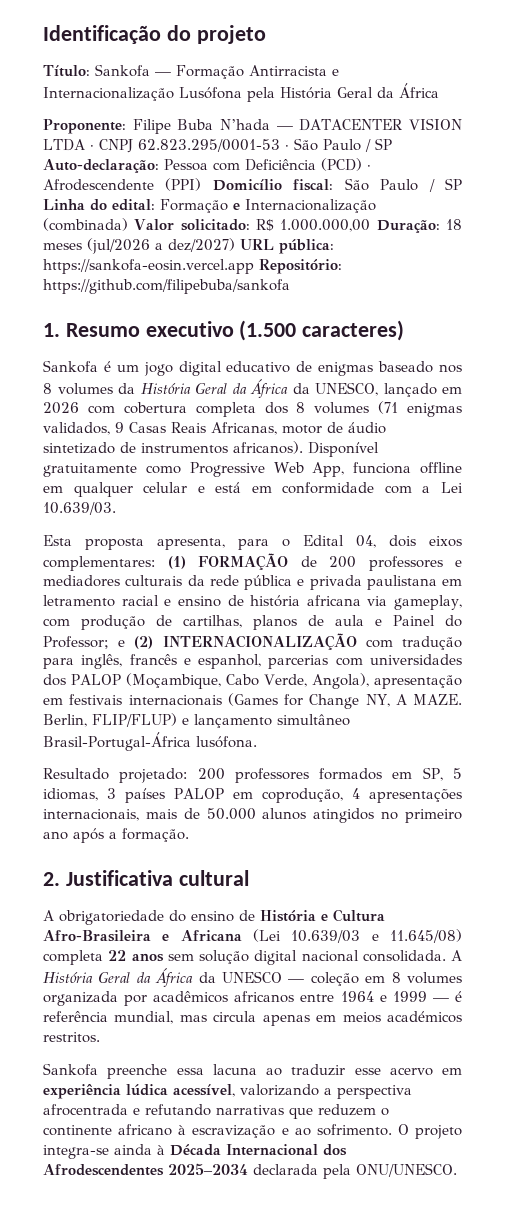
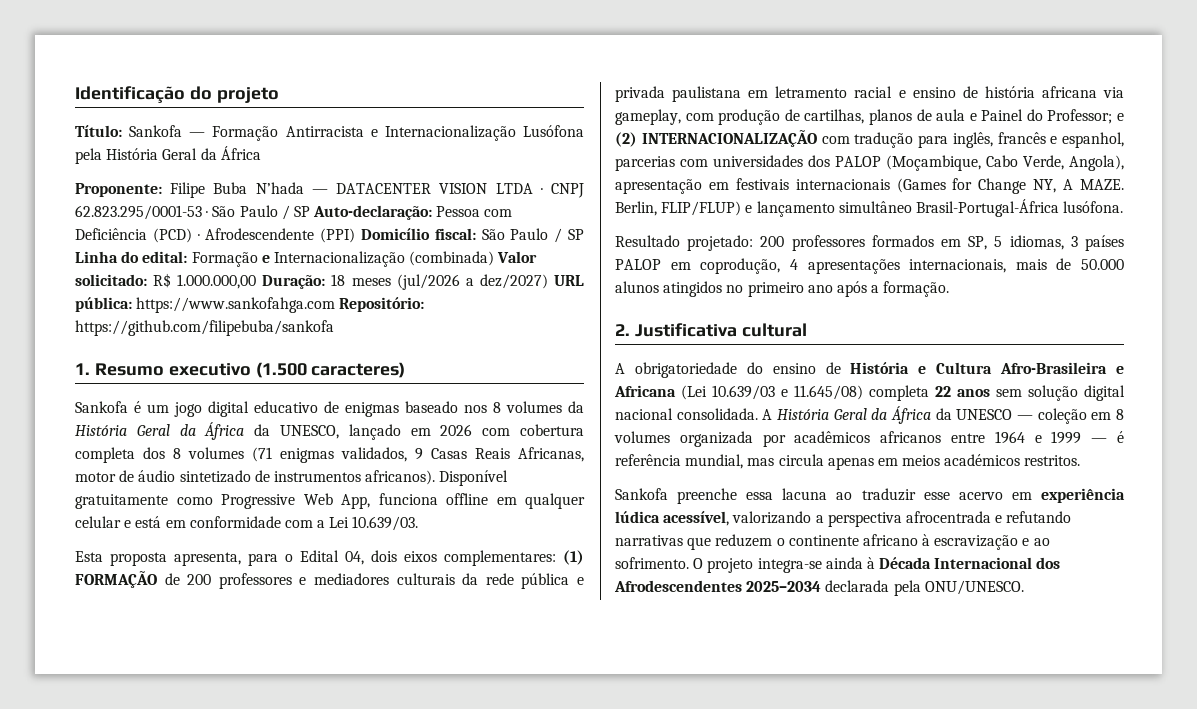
- Proponente: Filipe Buba N’hada — DATACENTER VISION LTDA · CNPJ 62.823.295/0001-53 · São Paulo / SP Auto-declaração: Pessoa com Deficiência (PCD) · Afrodescendente (PPI) Domicílio fiscal: São Paulo / SP Linha do edital: Formação e Internacionalização (combinada) Valor solicitado: R$ 1.000.000,00 Duração: 18 meses (jul/2026 a dez/2027) URL pública: https://sankofa-eosin.vercel.app Repositório: https://github.com/filipebuba/sankofa
+ Proponente: Filipe Buba N’hada — DATACENTER VISION LTDA · CNPJ 62.823.295/0001-53 · São Paulo / SP Auto-declaração: Pessoa com Deficiência (PCD) · Afrodescendente (PPI) Domicílio fiscal: São Paulo / SP Linha do edital: Formação e Internacionalização (combinada) Valor solicitado: R$ 1.000.000,00 Duração: 18 meses (jul/2026 a dez/2027) URL pública: https://www.sankofahga.com Repositório: https://github.com/filipebuba/sankofa

